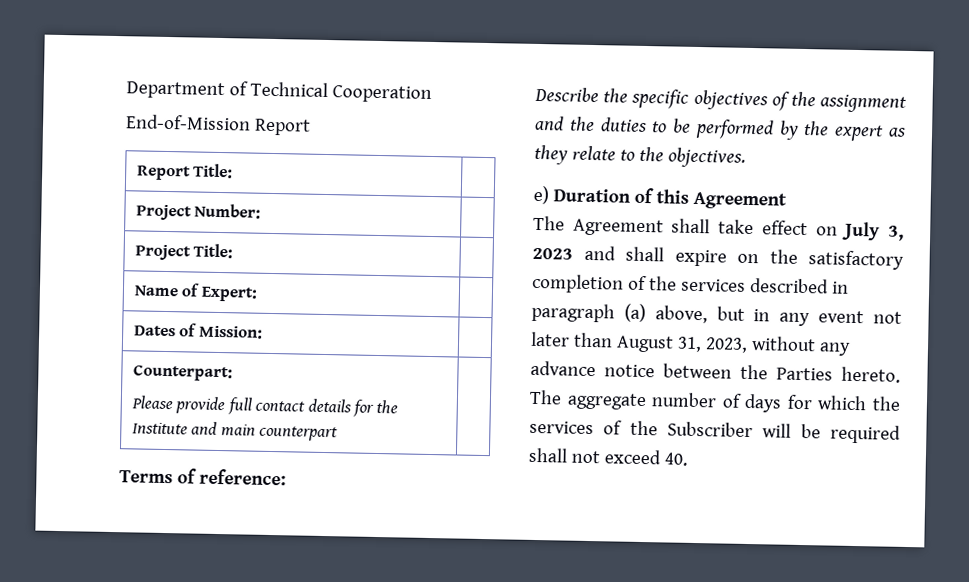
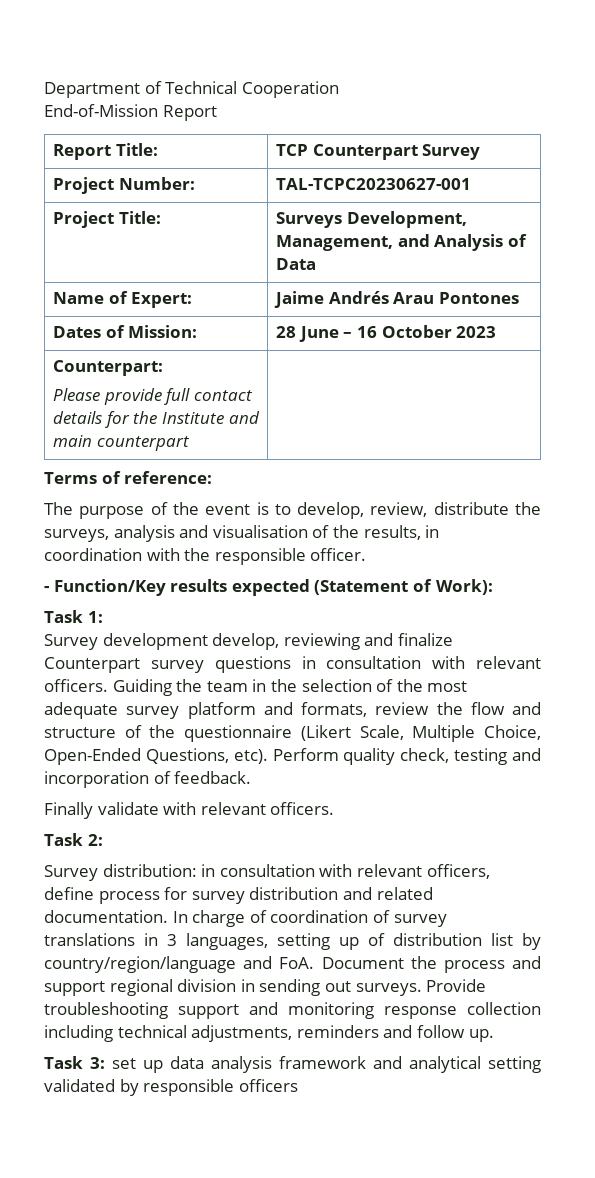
- Report Title: |
+ Report Title: | TCP Counterpart Survey
- Project Number: |
+ Project Number: | TAL-TCPC20230627-001
- Project Title: |
+ Project Title: | Surveys Development, Management, and Analysis of Data
- Name of Expert: |
+ Name of Expert: | Jaime Andrés Arau Pontones
- Dates of Mission: |
+ Dates of Mission: | 28 June – 16 October 2023
- Describe the specific objectives of the assignment and the duties to be performed by the expert as they relate to the objectives.
- e) Duration of this Agreement
- The Agreement shall take effect on July 3, 2023 and shall expire on the satisfactory completion of the services described in paragraph (a) above, but in any event not later than August 31, 2023, without any advance notice between the Parties hereto. The aggregate number of days for which the services of the Subscriber will be required shall not exceed 40.
+ The purpose of the event is to develop, review, distribute the surveys, analysis and visualisation of the results, in coordination with the responsible officer.
+ - Function/Key results expected (Statement of Work):
+ Task 1:
+ Survey development develop, reviewing and finalize Counterpart survey questions in consultation with relevant officers. Guiding the team in the selection of the most adequate survey platform and formats, review the flow and structure of the questionnaire (Likert Scale, Multiple Choice, Open-Ended Questions, etc). Perform quality check, testing and incorporation of feedback.
+ Finally validate with relevant officers.
+ Task 2:
+ Survey distribution: in consultation with relevant officers, define process for survey distribution and related documentation. In charge of coordination of survey translations in 3 languages, setting up of distribution list by country/region/language and FoA. Document the process and support regional division in sending out surveys. Provide troubleshooting support and monitoring response collection including technical adjustments, reminders and follow up.
+ Task 3: set up data analysis framework and analytical setting validated by responsible officers

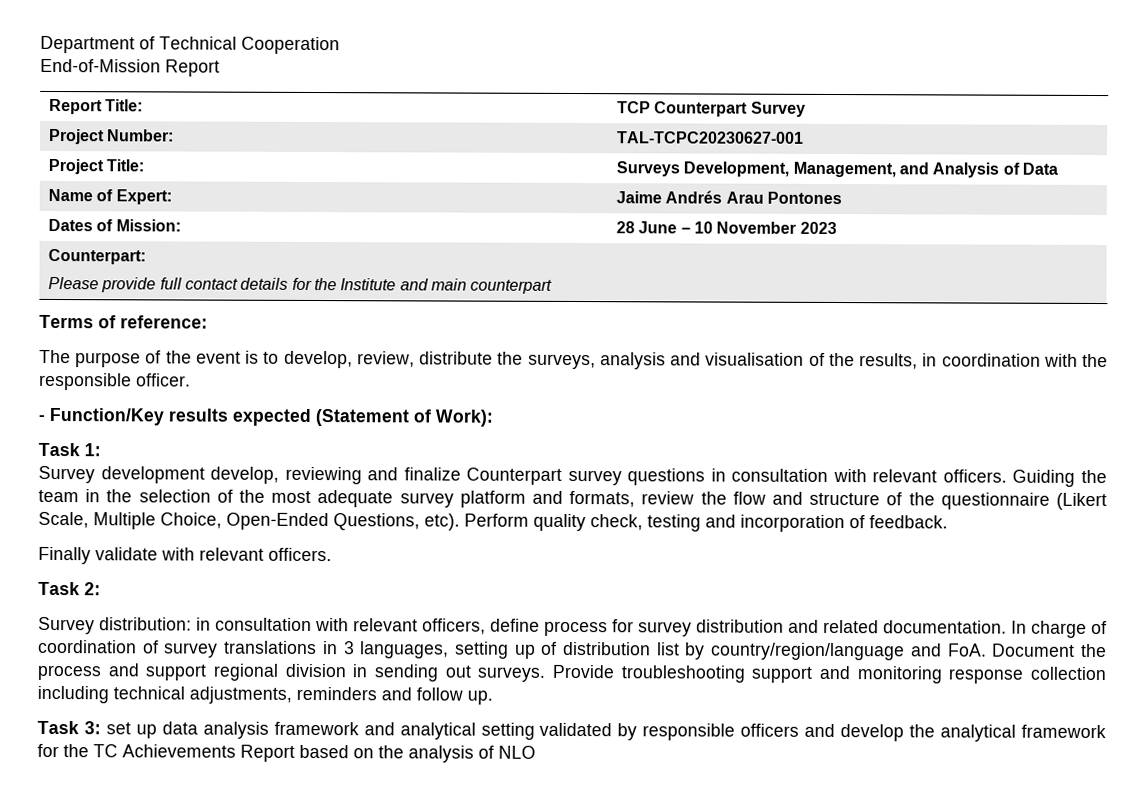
- Dates of Mission: | 28 June – 16 October 2023
+ Dates of Mission: | 28 June – 10 November 2023
- Task 3: set up data analysis framework and analytical setting validated by responsible officers
+ Task 3: set up data analysis framework and analytical setting validated by responsible officers and develop the analytical framework for the TC Achievements Report based on the analysis of NLO

